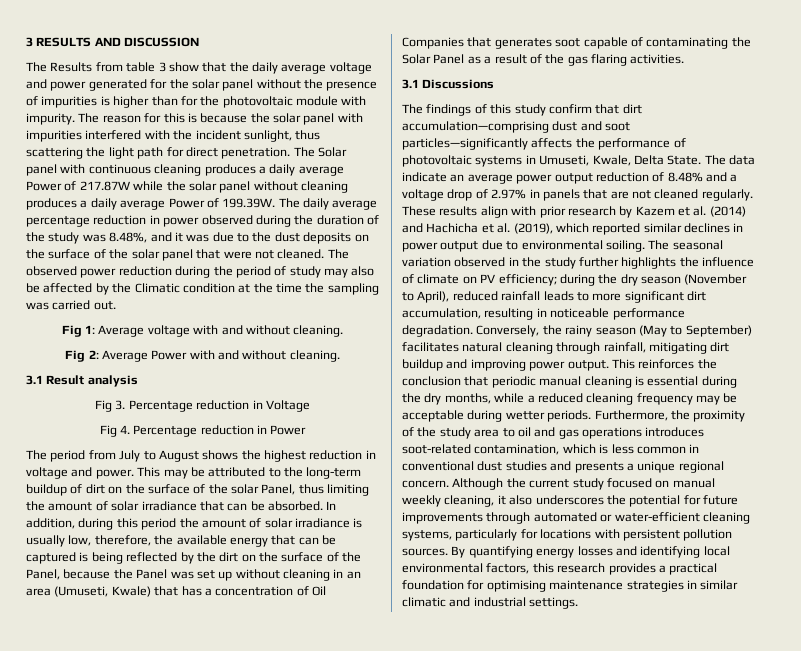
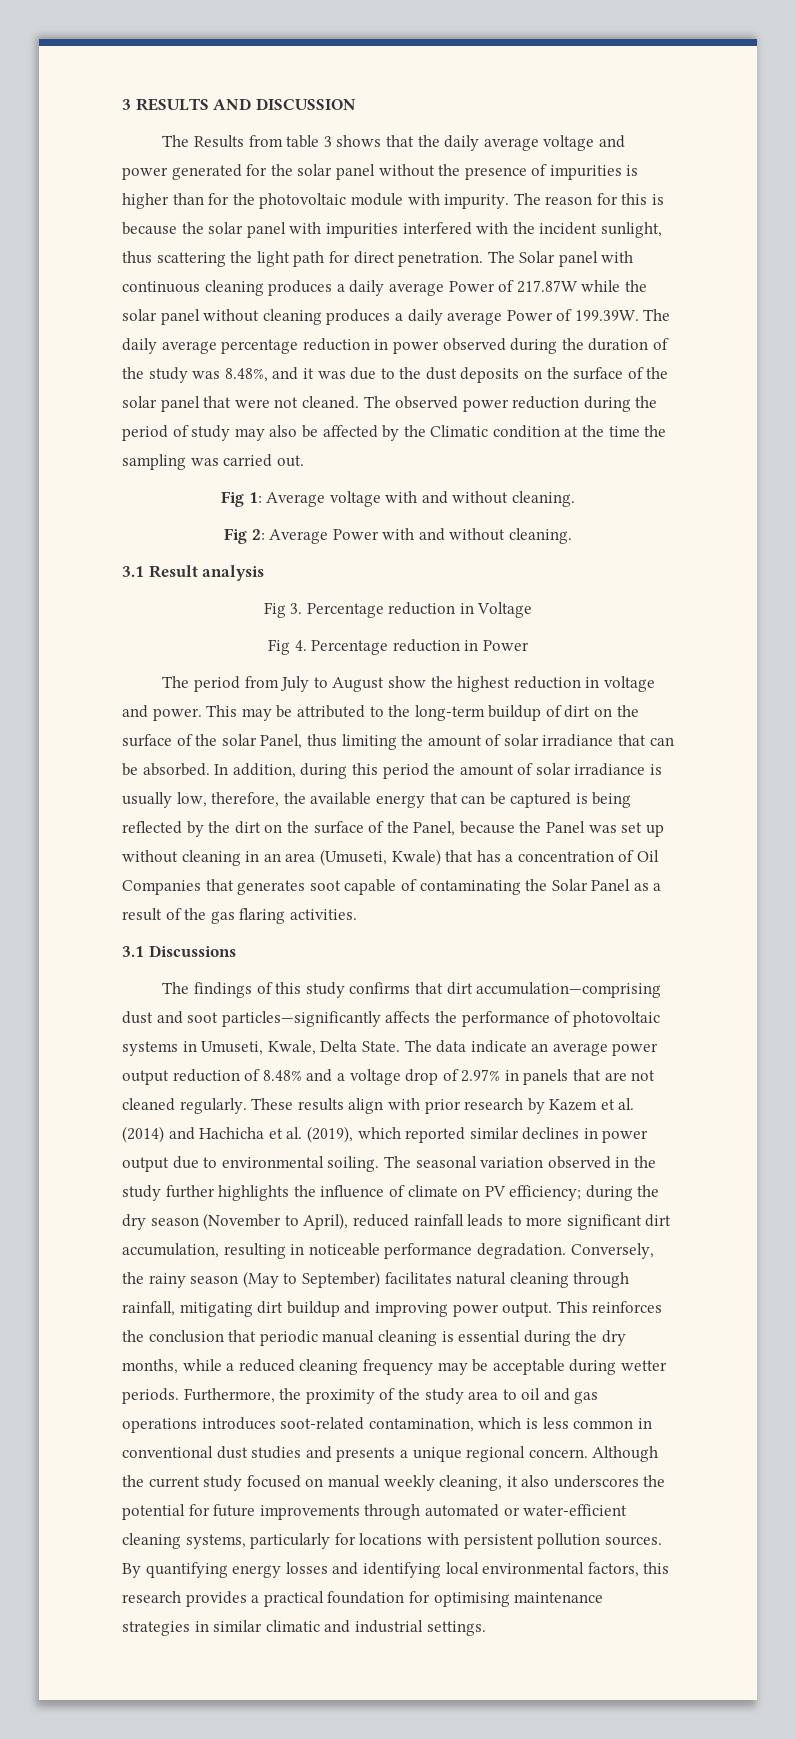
- The Results from table 3 show that the daily average voltage and power generated for the solar panel without the presence of impurities is higher than for the photovoltaic module with impurity.
+ The Results from table 3 shows that the daily average voltage and power generated for the solar panel without the presence of impurities is higher than for the photovoltaic module with impurity.
- The period from July to August shows the highest reduction in voltage and power.
+ The period from July to August show the highest reduction in voltage and power.
- The findings of this study confirm that dirt accumulation—comprising dust and soot particles—significantly affects the performance of photovoltaic systems in Umuseti, Kwale, Delta State.
+ The findings of this study confirms that dirt accumulation—comprising dust and soot particles—significantly affects the performance of photovoltaic systems in Umuseti, Kwale, Delta State.

